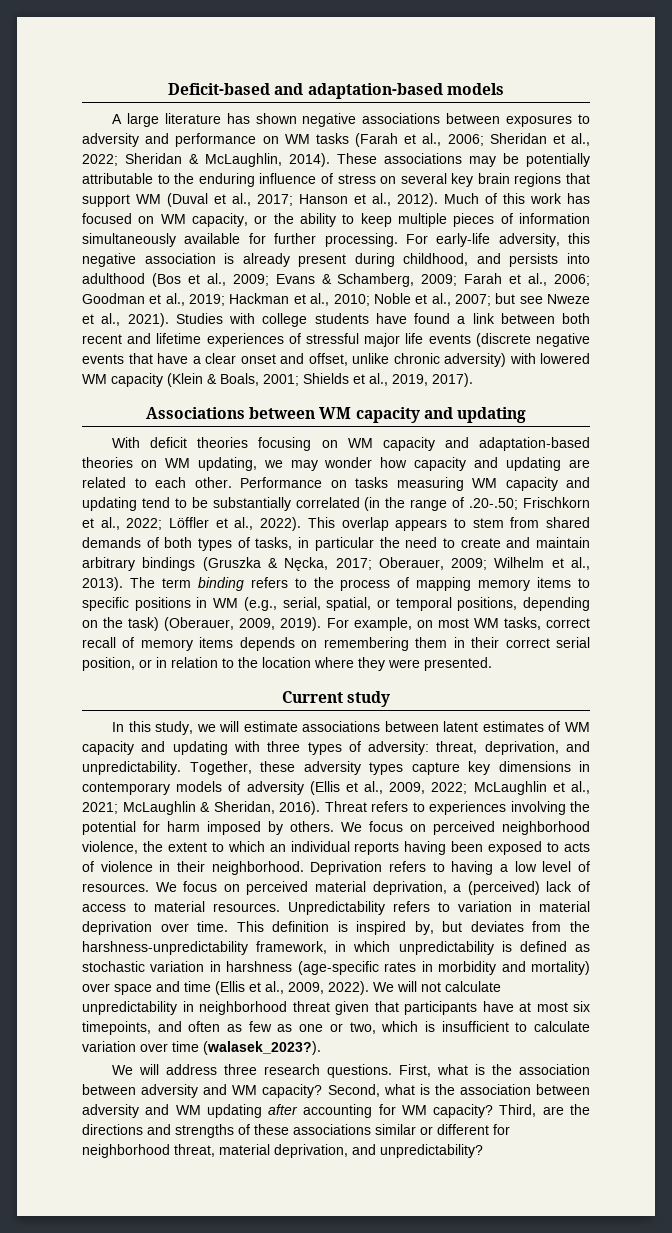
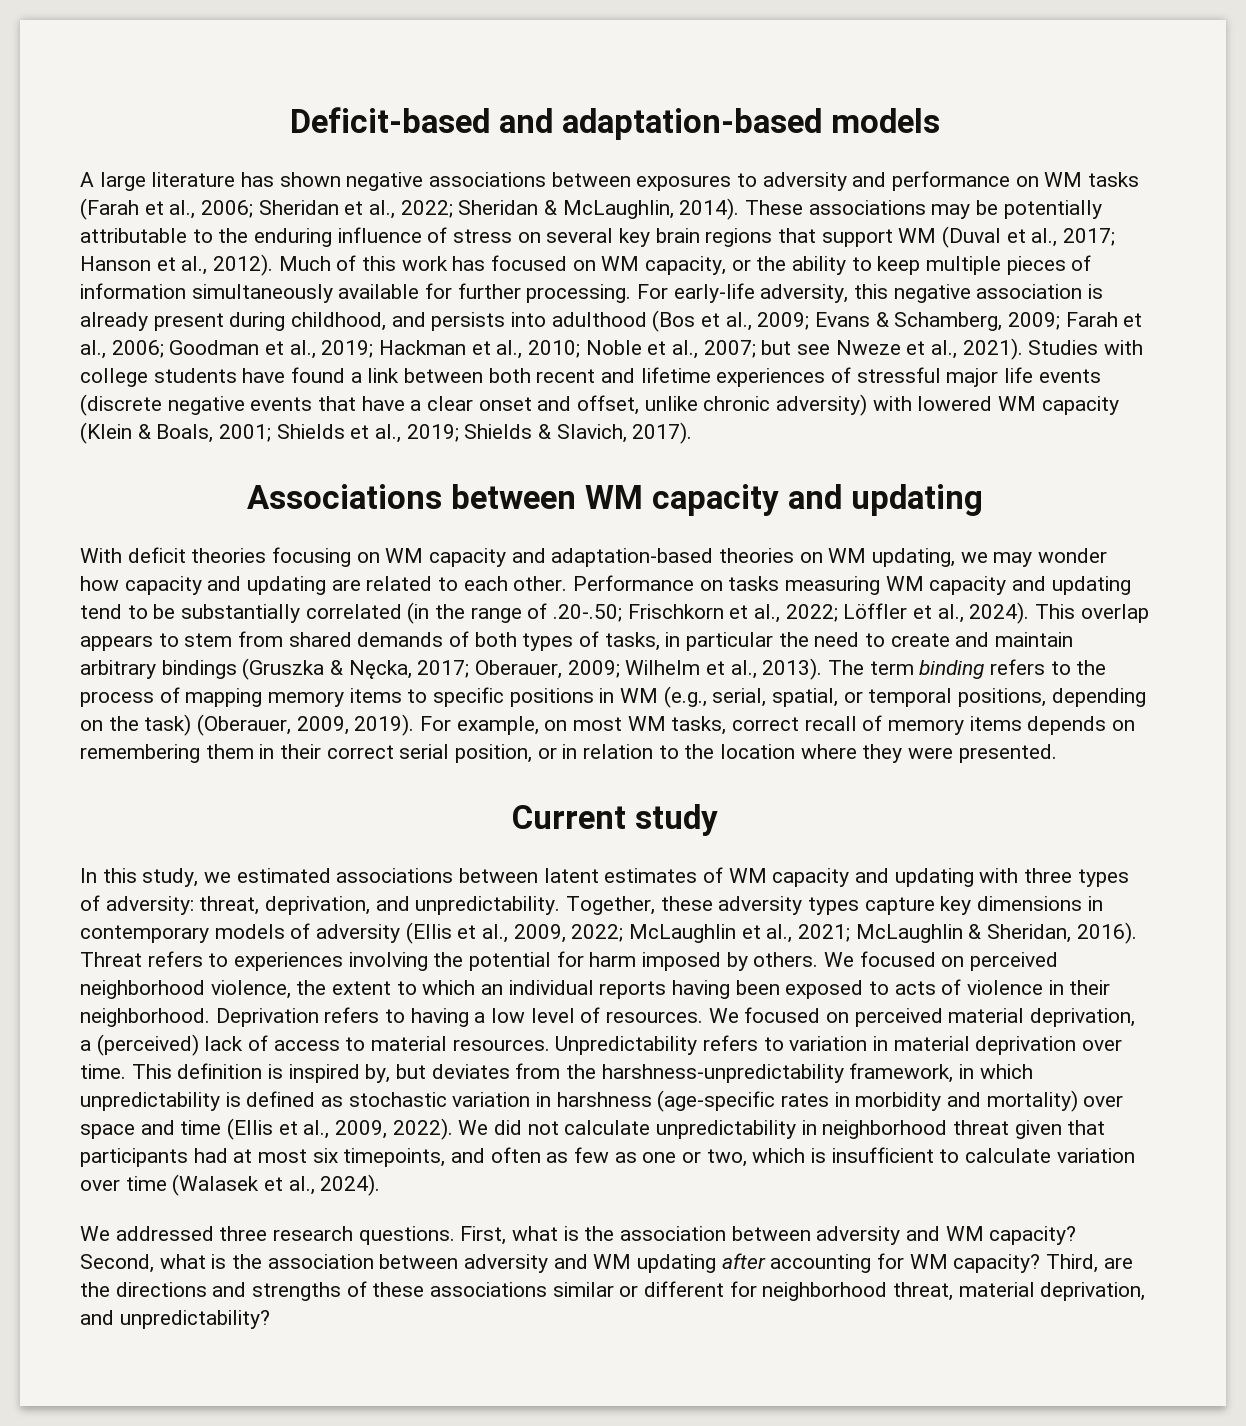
- Studies with college students have found a link between both recent and lifetime experiences of stressful major life events (discrete negative events that have a clear onset and offset, unlike chronic adversity) with lowered WM capacity (Klein & Boals, 2001; Shields et al., 2019, 2017).
+ Studies with college students have found a link between both recent and lifetime experiences of stressful major life events (discrete negative events that have a clear onset and offset, unlike chronic adversity) with lowered WM capacity (Klein & Boals, 2001; Shields et al., 2019; Shields & Slavich, 2017).
- Performance on tasks measuring WM capacity and updating tend to be substantially correlated (in the range of .20-.50; Frischkorn et al., 2022; Löffler et al., 2022).
+ Performance on tasks measuring WM capacity and updating tend to be substantially correlated (in the range of .20-.50; Frischkorn et al., 2022; Löffler et al., 2024).
- In this study, we will estimate associations between latent estimates of WM capacity and updating with three types of adversity: threat, deprivation, and unpredictability.
+ In this study, we estimated associations between latent estimates of WM capacity and updating with three types of adversity: threat, deprivation, and unpredictability.
- We focus on perceived neighborhood violence, the extent to which an individual reports having been exposed to acts of violence in their neighborhood.
+ We focused on perceived neighborhood violence, the extent to which an individual reports having been exposed to acts of violence in their neighborhood.
- We focus on perceived material deprivation, a (perceived) lack of access to material resources.
+ We focused on perceived material deprivation, a (perceived) lack of access to material resources.
- We will not calculate unpredictability in neighborhood threat given that participants have at most six timepoints, and often as few as one or two, which is insufficient to calculate variation over time (walasek_2023?).
- We will address three research questions.
+ We did not calculate unpredictability in neighborhood threat given that participants had at most six timepoints, and often as few as one or two, which is insufficient to calculate variation over time (Walasek et al., 2024).
+ We addressed three research questions.

